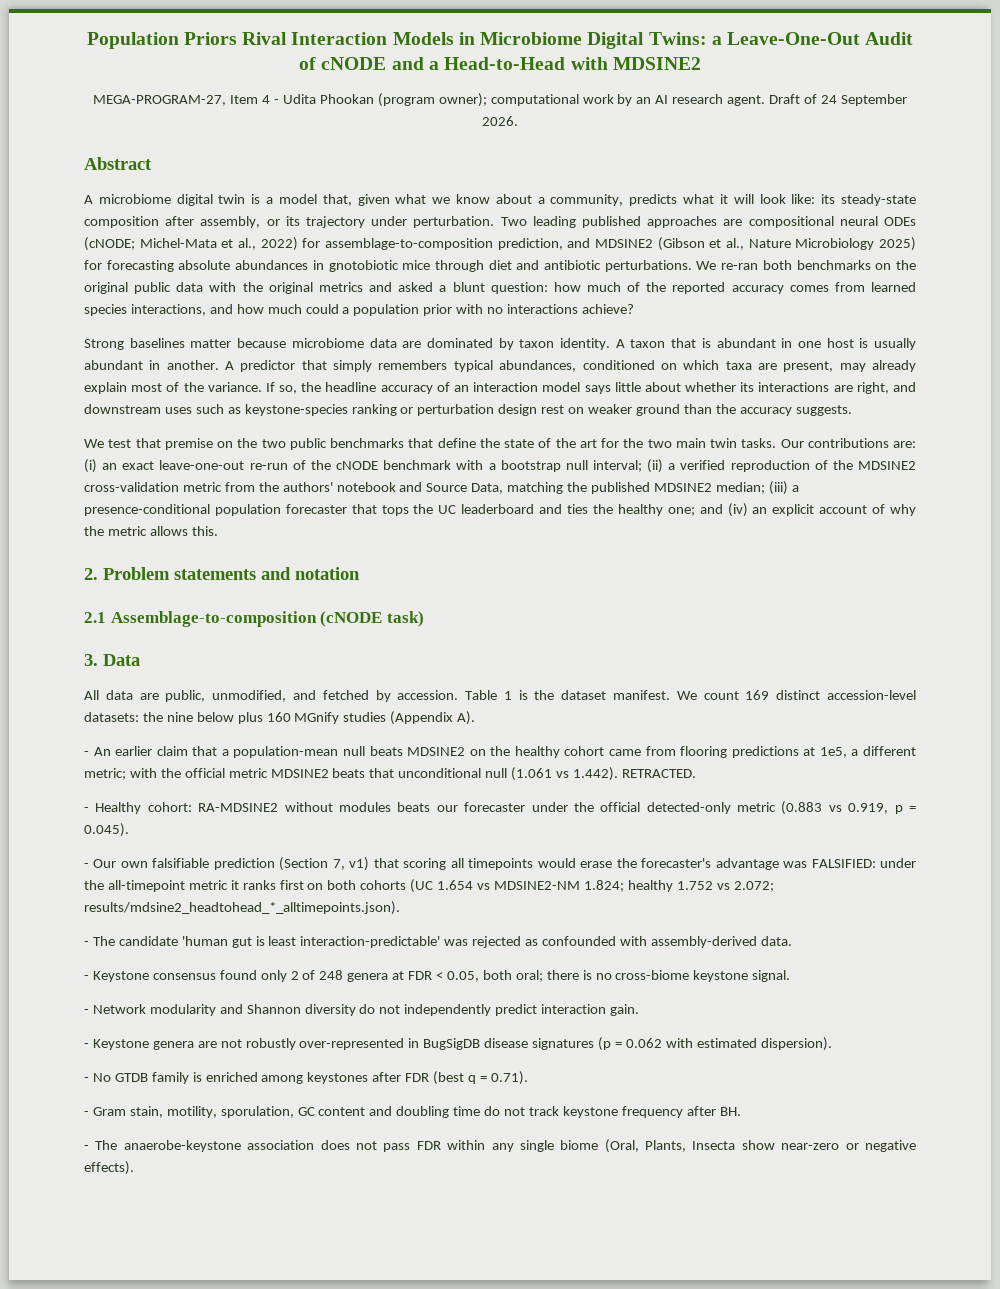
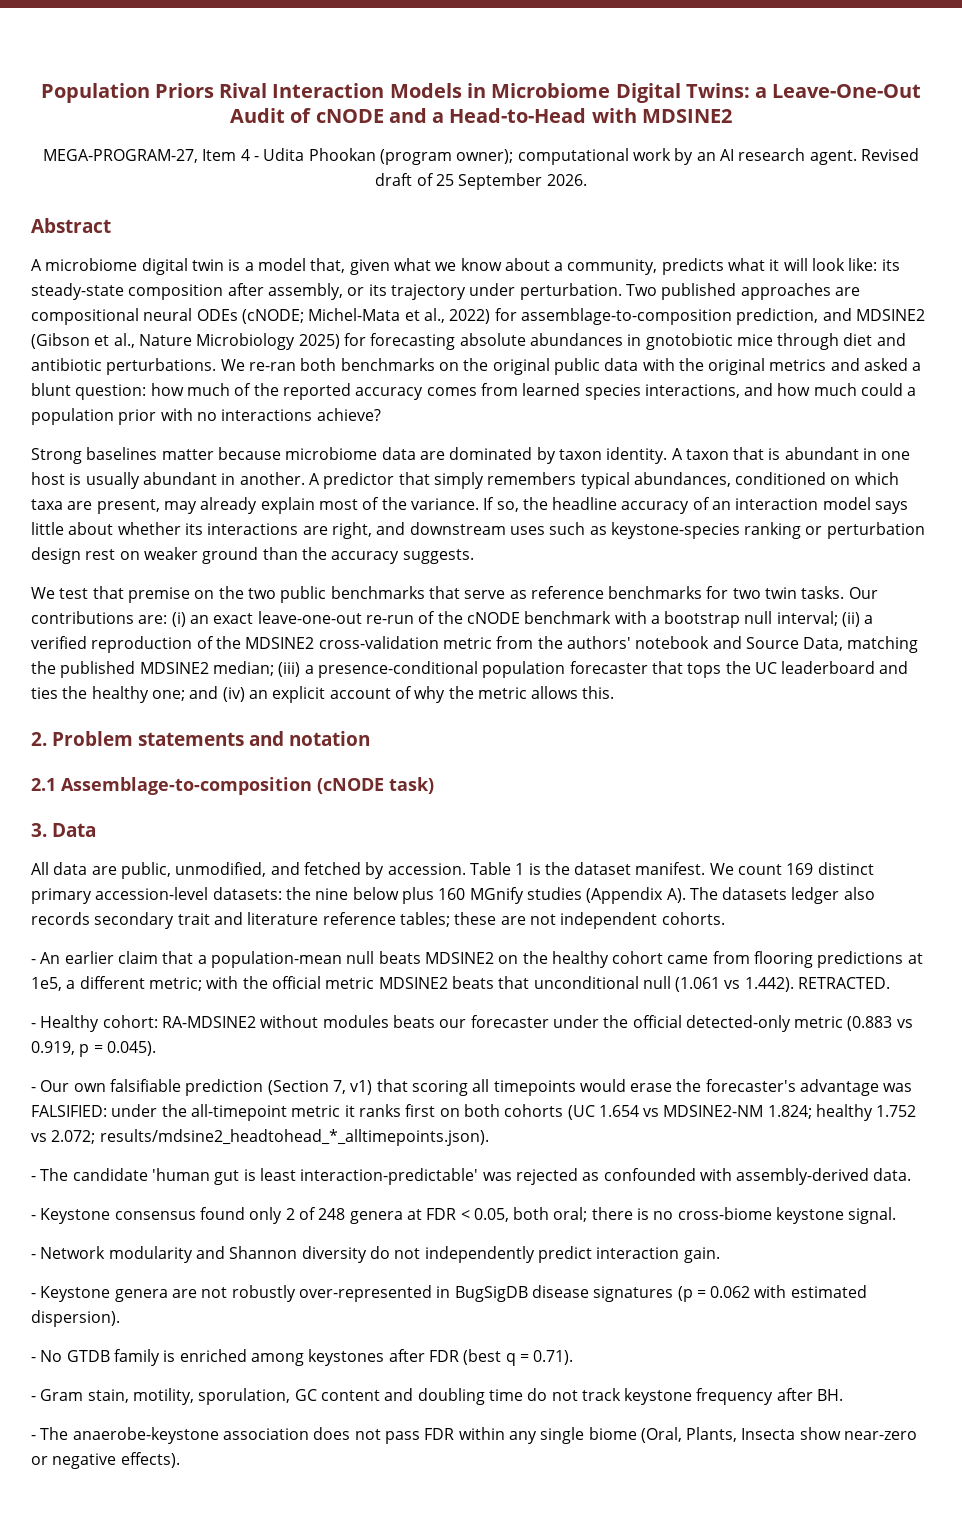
- Draft of 24 September 2026.
+ Revised draft of 25 September 2026.
- Two leading published approaches are compositional neural ODEs (cNODE; Michel-Mata et al., 2022) for assemblage-to-composition prediction, and MDSINE2 (Gibson et al., Nature Microbiology 2025) for forecasting absolute abundances in gnotobiotic mice through diet and antibiotic perturbations.
+ Two published approaches are compositional neural ODEs (cNODE; Michel-Mata et al., 2022) for assemblage-to-composition prediction, and MDSINE2 (Gibson et al., Nature Microbiology 2025) for forecasting absolute abundances in gnotobiotic mice through diet and antibiotic perturbations.
- We test that premise on the two public benchmarks that define the state of the art for the two main twin tasks.
+ We test that premise on the two public benchmarks that serve as reference benchmarks for two twin tasks.
- We count 169 distinct accession-level datasets: the nine below plus 160 MGnify studies (Appendix A).
+ We count 169 distinct primary accession-level datasets: the nine below plus 160 MGnify studies (Appendix A). The datasets ledger also records secondary trait and literature reference tables; these are not independent cohorts.

